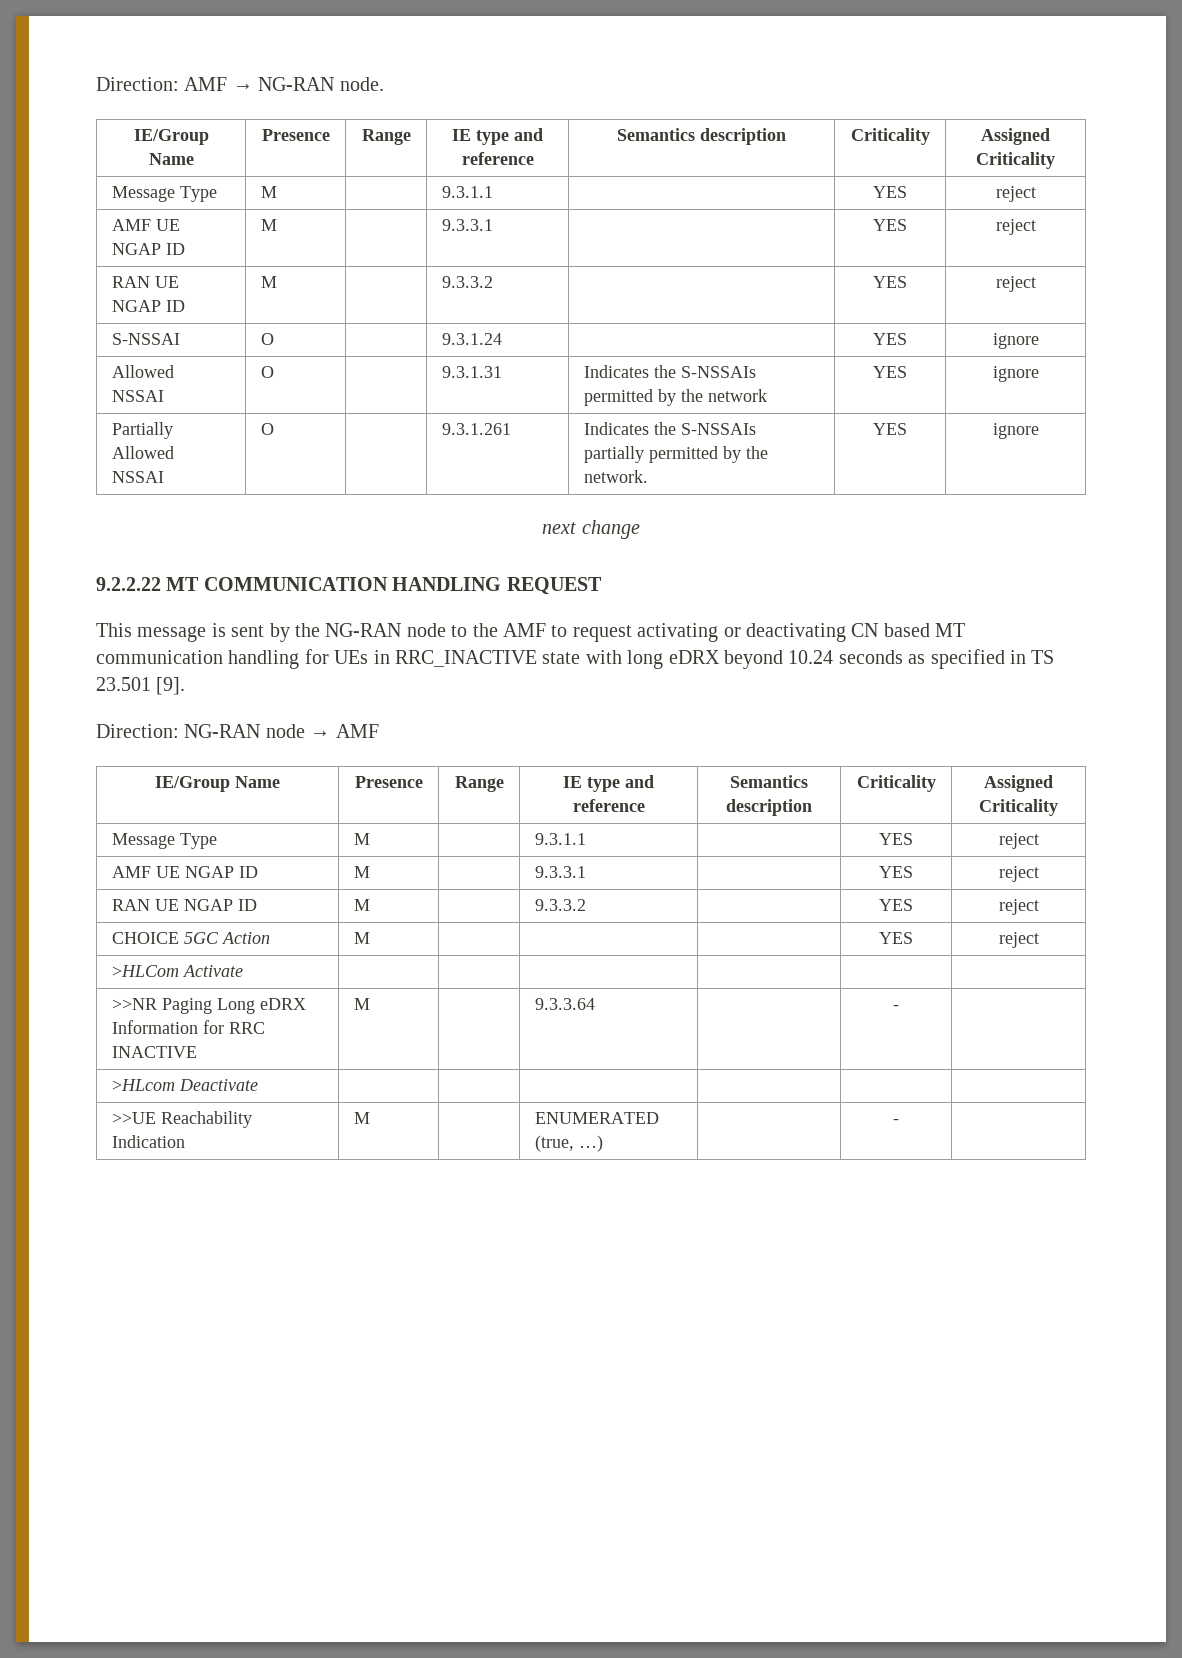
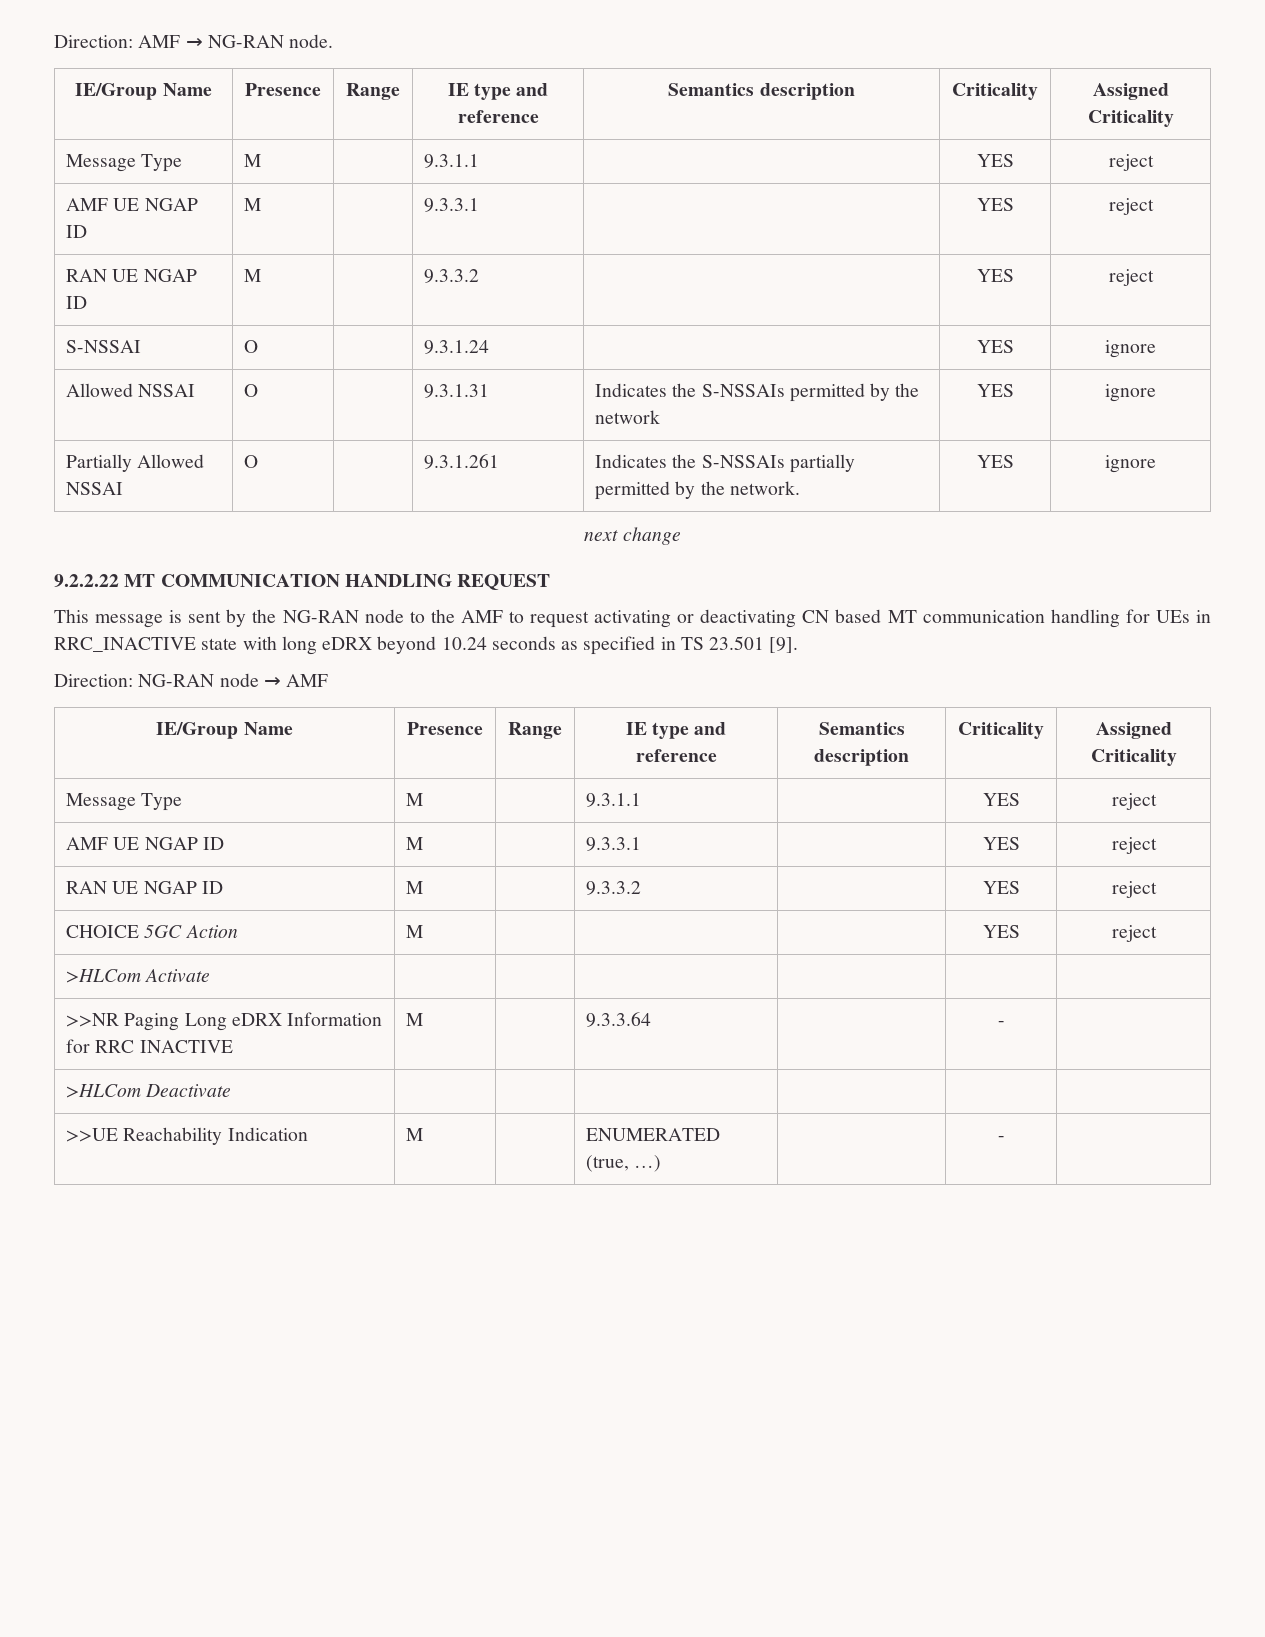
- >HLcom Deactivate | | | | | |
+ >HLCom Deactivate | | | | | |

